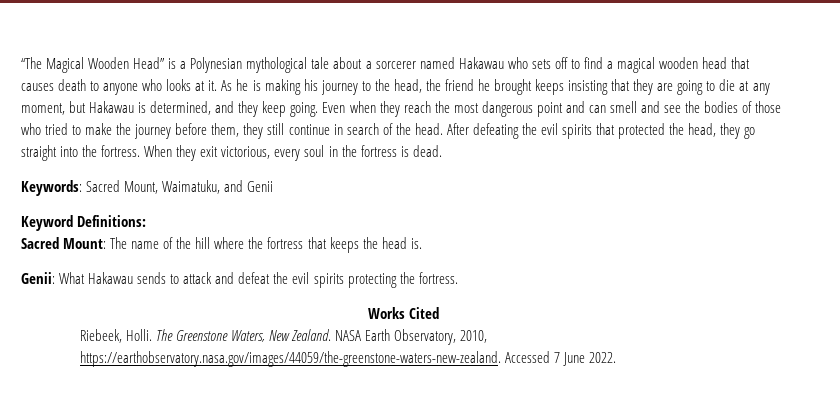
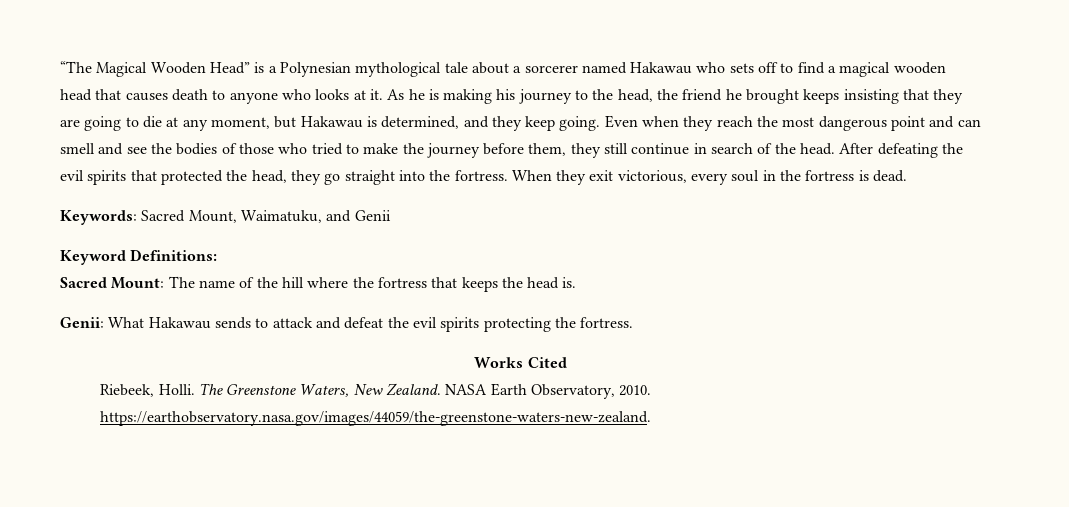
- NASA Earth Observatory, 2010, https://earthobservatory.nasa.gov/images/44059/the-greenstone-waters-new-zealand. Accessed 7 June 2022.
+ NASA Earth Observatory, 2010. https://earthobservatory.nasa.gov/images/44059/the-greenstone-waters-new-zealand.

